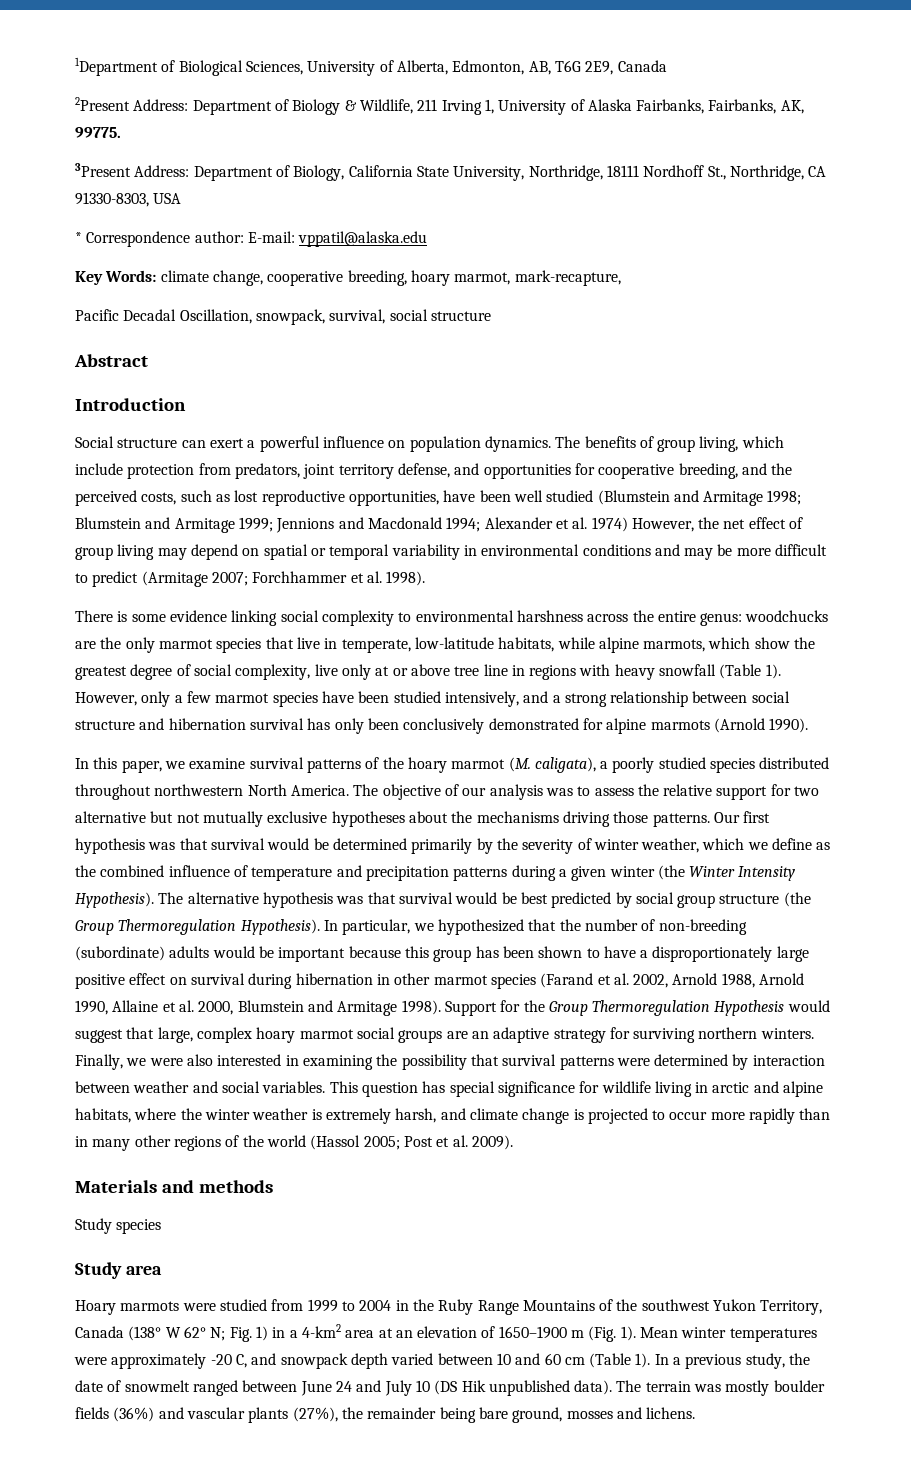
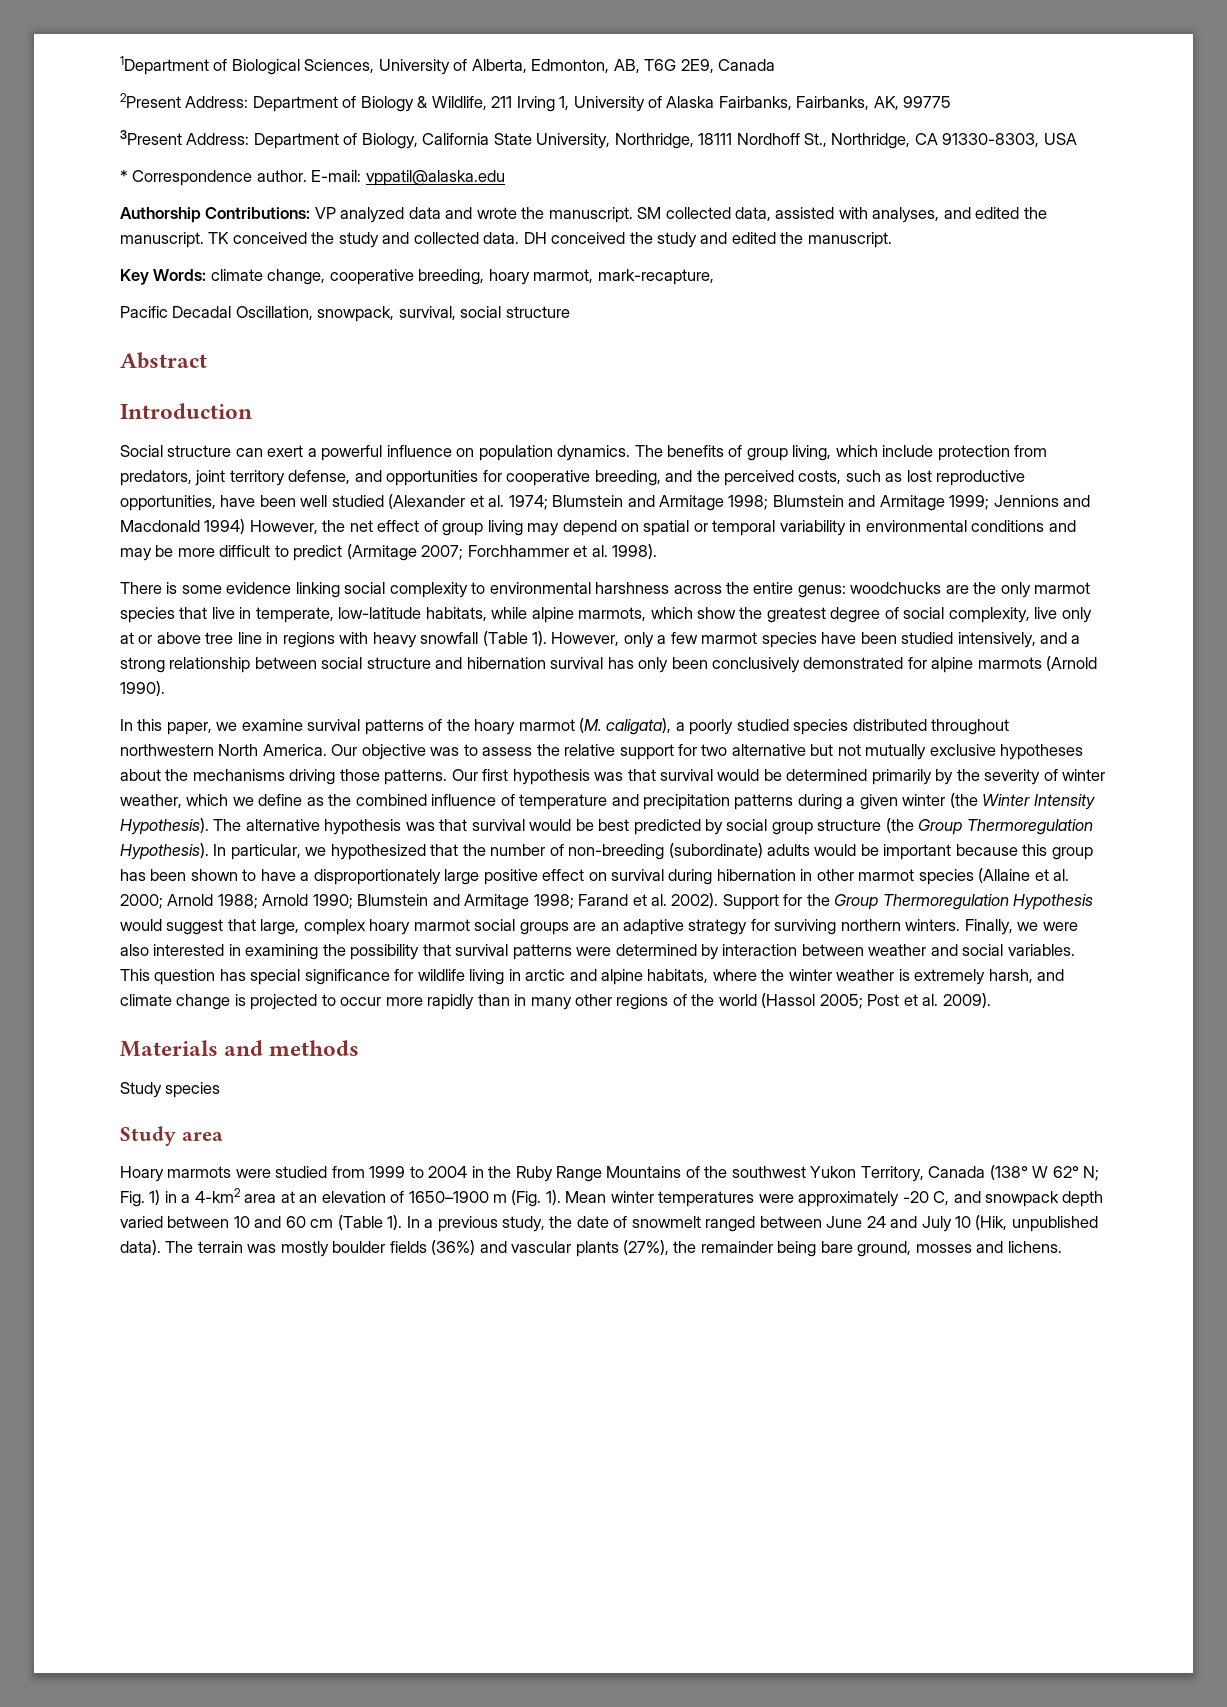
- 2Present Address: Department of Biology & Wildlife, 211 Irving 1, University of Alaska Fairbanks, Fairbanks, AK, 99775.
+ 2Present Address: Department of Biology & Wildlife, 211 Irving 1, University of Alaska Fairbanks, Fairbanks, AK, 99775
- * Correspondence author: E-mail: vppatil@alaska.edu
+ * Correspondence author. E-mail: vppatil@alaska.edu
+ Authorship Contributions: VP analyzed data and wrote the manuscript. SM collected data, assisted with analyses, and edited the manuscript. TK conceived the study and collected data. DH conceived the study and edited the manuscript.
- The benefits of group living, which include protection from predators, joint territory defense, and opportunities for cooperative breeding, and the perceived costs, such as lost reproductive opportunities, have been well studied (Blumstein and Armitage 1998;
+ The benefits of group living, which include protection from predators, joint territory defense, and opportunities for cooperative breeding, and the perceived costs, such as lost reproductive opportunities, have been well studied (Alexander et al. 1974; Blumstein and Armitage 1998;
- Jennions and Macdonald 1994; Alexander et al. 1974) However, the net effect of group living may depend on spatial or temporal variability in environmental conditions and may be more difficult to predict (Armitage 2007;
+ Jennions and Macdonald 1994) However, the net effect of group living may depend on spatial or temporal variability in environmental conditions and may be more difficult to predict (Armitage 2007;
- The objective of our analysis was to assess the relative support for two alternative but not mutually exclusive hypotheses about the mechanisms driving those patterns.
+ Our objective was to assess the relative support for two alternative but not mutually exclusive hypotheses about the mechanisms driving those patterns.
- In particular, we hypothesized that the number of non-breeding (subordinate) adults would be important because this group has been shown to have a disproportionately large positive effect on survival during hibernation in other marmot species (Farand et al. 2002, Arnold 1988, Arnold 1990, Allaine et al. 2000, Blumstein and Armitage 1998).
+ In particular, we hypothesized that the number of non-breeding (subordinate) adults would be important because this group has been shown to have a disproportionately large positive effect on survival during hibernation in other marmot species (Allaine et al. 2000; Arnold 1988; Arnold 1990; Blumstein and Armitage 1998; Farand et al. 2002).
- In a previous study, the date of snowmelt ranged between June 24 and July 10 (DS Hik unpublished data).
+ In a previous study, the date of snowmelt ranged between June 24 and July 10 (Hik, unpublished data).

